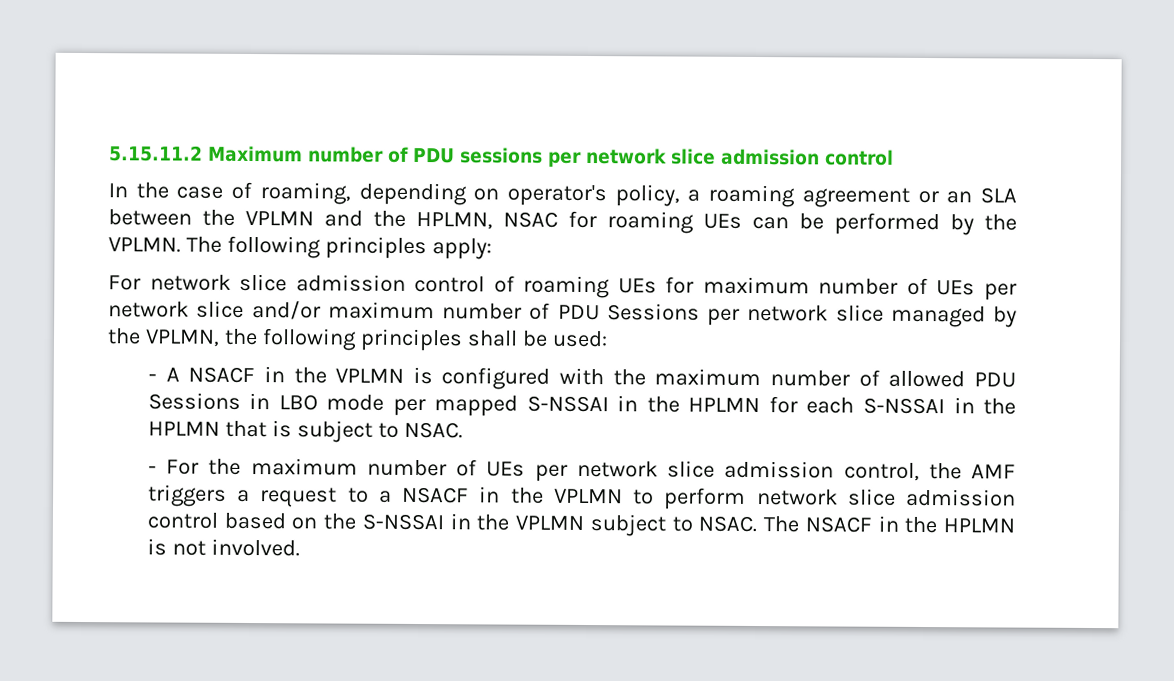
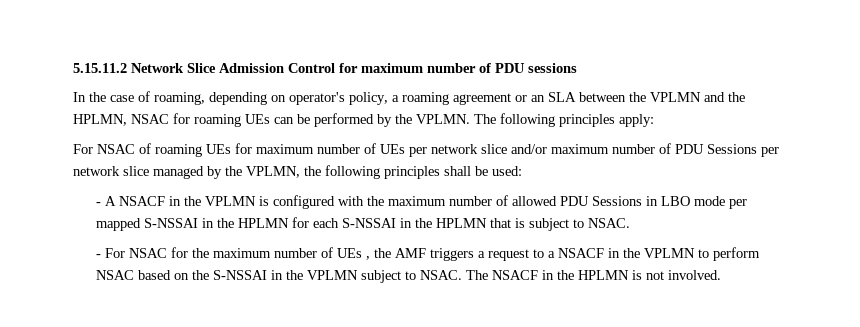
- 5.15.11.2 Maximum number of PDU sessions per network slice admission control
+ 5.15.11.2 Network Slice Admission Control for maximum number of PDU sessions
- For network slice admission control of roaming UEs for maximum number of UEs per network slice and/or maximum number of PDU Sessions per network slice managed by the VPLMN, the following principles shall be used:
+ For NSAC of roaming UEs for maximum number of UEs per network slice and/or maximum number of PDU Sessions per network slice managed by the VPLMN, the following principles shall be used:
- - For the maximum number of UEs per network slice admission control, the AMF triggers a request to a NSACF in the VPLMN to perform network slice admission control based on the S-NSSAI in the VPLMN subject to NSAC.
+ - For NSAC for the maximum number of UEs , the AMF triggers a request to a NSACF in the VPLMN to perform NSAC based on the S-NSSAI in the VPLMN subject to NSAC.

